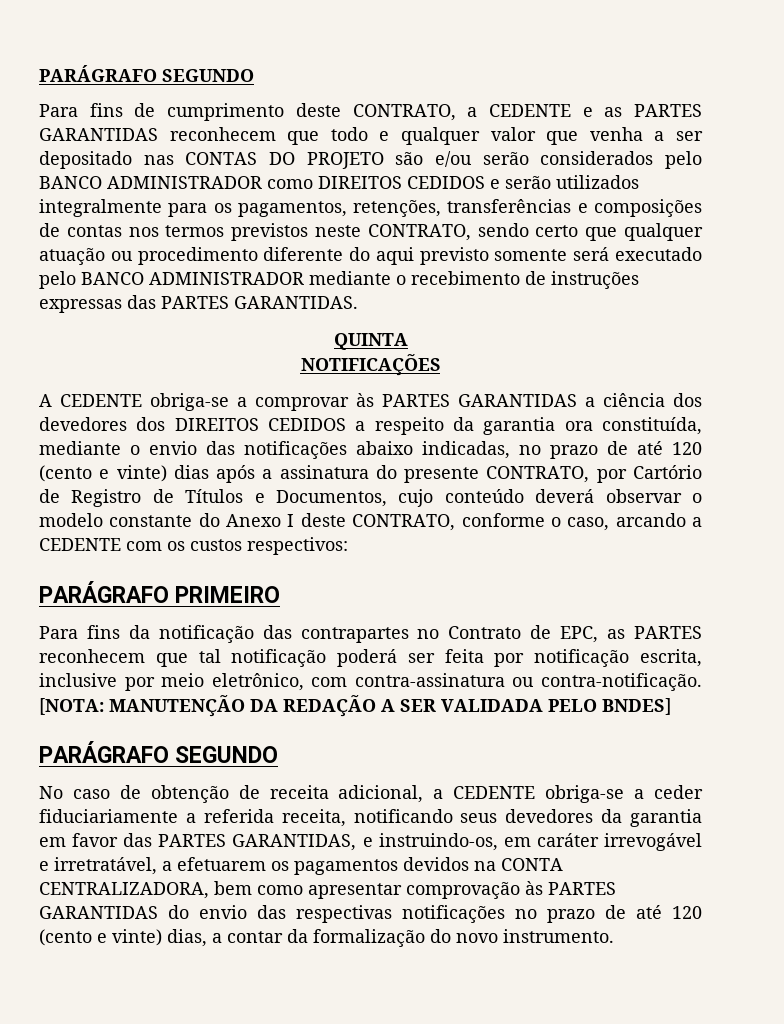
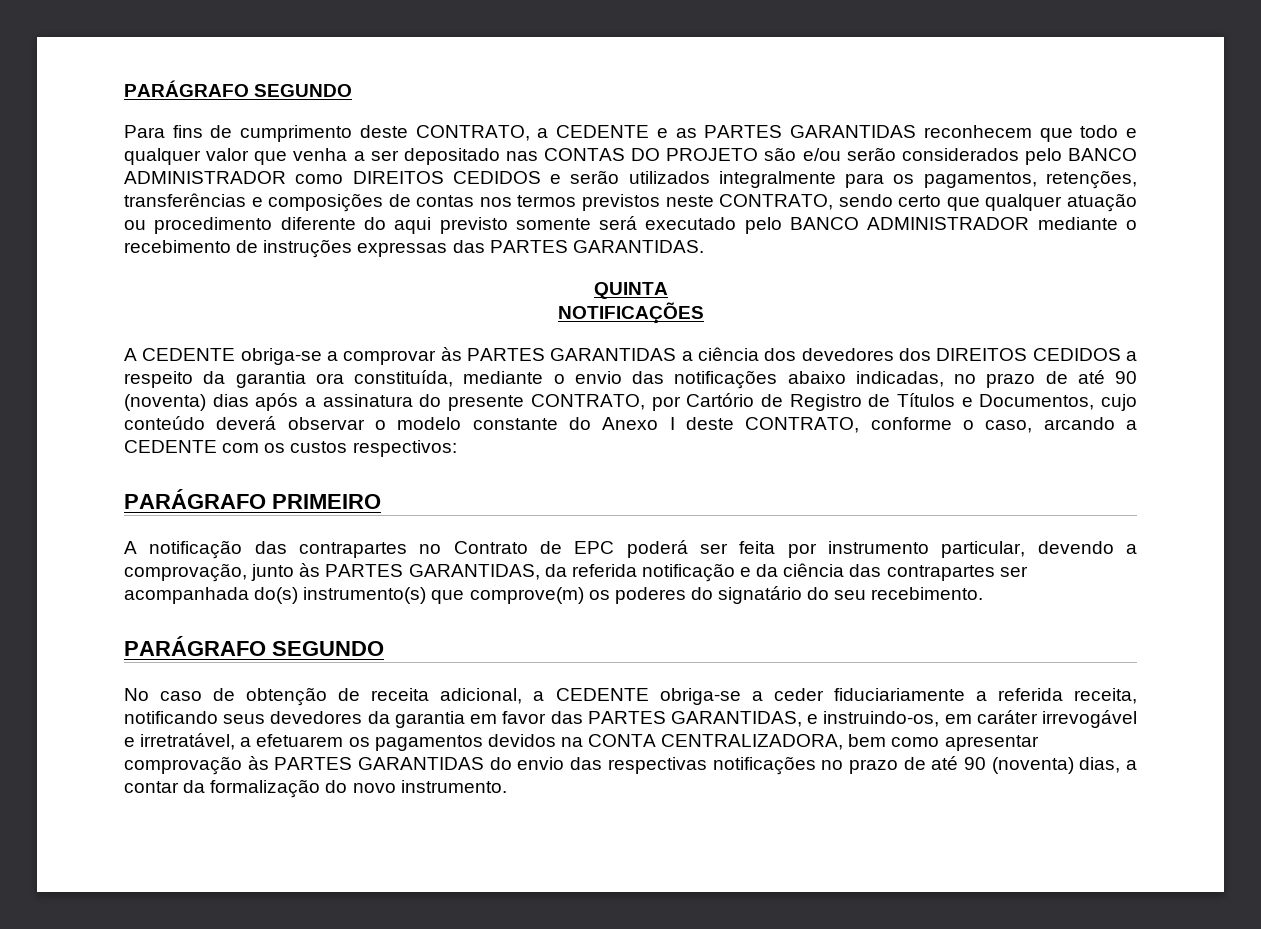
- A CEDENTE obriga-se a comprovar às PARTES GARANTIDAS a ciência dos devedores dos DIREITOS CEDIDOS a respeito da garantia ora constituída, mediante o envio das notificações abaixo indicadas, no prazo de até 120 (cento e vinte) dias após a assinatura do presente CONTRATO, por Cartório de Registro de Títulos e Documentos, cujo conteúdo deverá observar o modelo constante do Anexo I deste CONTRATO, conforme o caso, arcando a CEDENTE com os custos respectivos:
+ A CEDENTE obriga-se a comprovar às PARTES GARANTIDAS a ciência dos devedores dos DIREITOS CEDIDOS a respeito da garantia ora constituída, mediante o envio das notificações abaixo indicadas, no prazo de até 90 (noventa) dias após a assinatura do presente CONTRATO, por Cartório de Registro de Títulos e Documentos, cujo conteúdo deverá observar o modelo constante do Anexo I deste CONTRATO, conforme o caso, arcando a CEDENTE com os custos respectivos:
- Para fins da notificação das contrapartes no Contrato de EPC, as PARTES reconhecem que tal notificação poderá ser feita por notificação escrita, inclusive por meio eletrônico, com contra-assinatura ou contra-notificação. [NOTA: MANUTENÇÃO DA REDAÇÃO A SER VALIDADA PELO BNDES]
+ A notificação das contrapartes no Contrato de EPC poderá ser feita por instrumento particular, devendo a comprovação, junto às PARTES GARANTIDAS, da referida notificação e da ciência das contrapartes ser acompanhada do(s) instrumento(s) que comprove(m) os poderes do signatário do seu recebimento.
- No caso de obtenção de receita adicional, a CEDENTE obriga-se a ceder fiduciariamente a referida receita, notificando seus devedores da garantia em favor das PARTES GARANTIDAS, e instruindo-os, em caráter irrevogável e irretratável, a efetuarem os pagamentos devidos na CONTA CENTRALIZADORA, bem como apresentar comprovação às PARTES GARANTIDAS do envio das respectivas notificações no prazo de até 120 (cento e vinte) dias, a contar da formalização do novo instrumento.
+ No caso de obtenção de receita adicional, a CEDENTE obriga-se a ceder fiduciariamente a referida receita, notificando seus devedores da garantia em favor das PARTES GARANTIDAS, e instruindo-os, em caráter irrevogável e irretratável, a efetuarem os pagamentos devidos na CONTA CENTRALIZADORA, bem como apresentar comprovação às PARTES GARANTIDAS do envio das respectivas notificações no prazo de até 90 (noventa) dias, a contar da formalização do novo instrumento.

